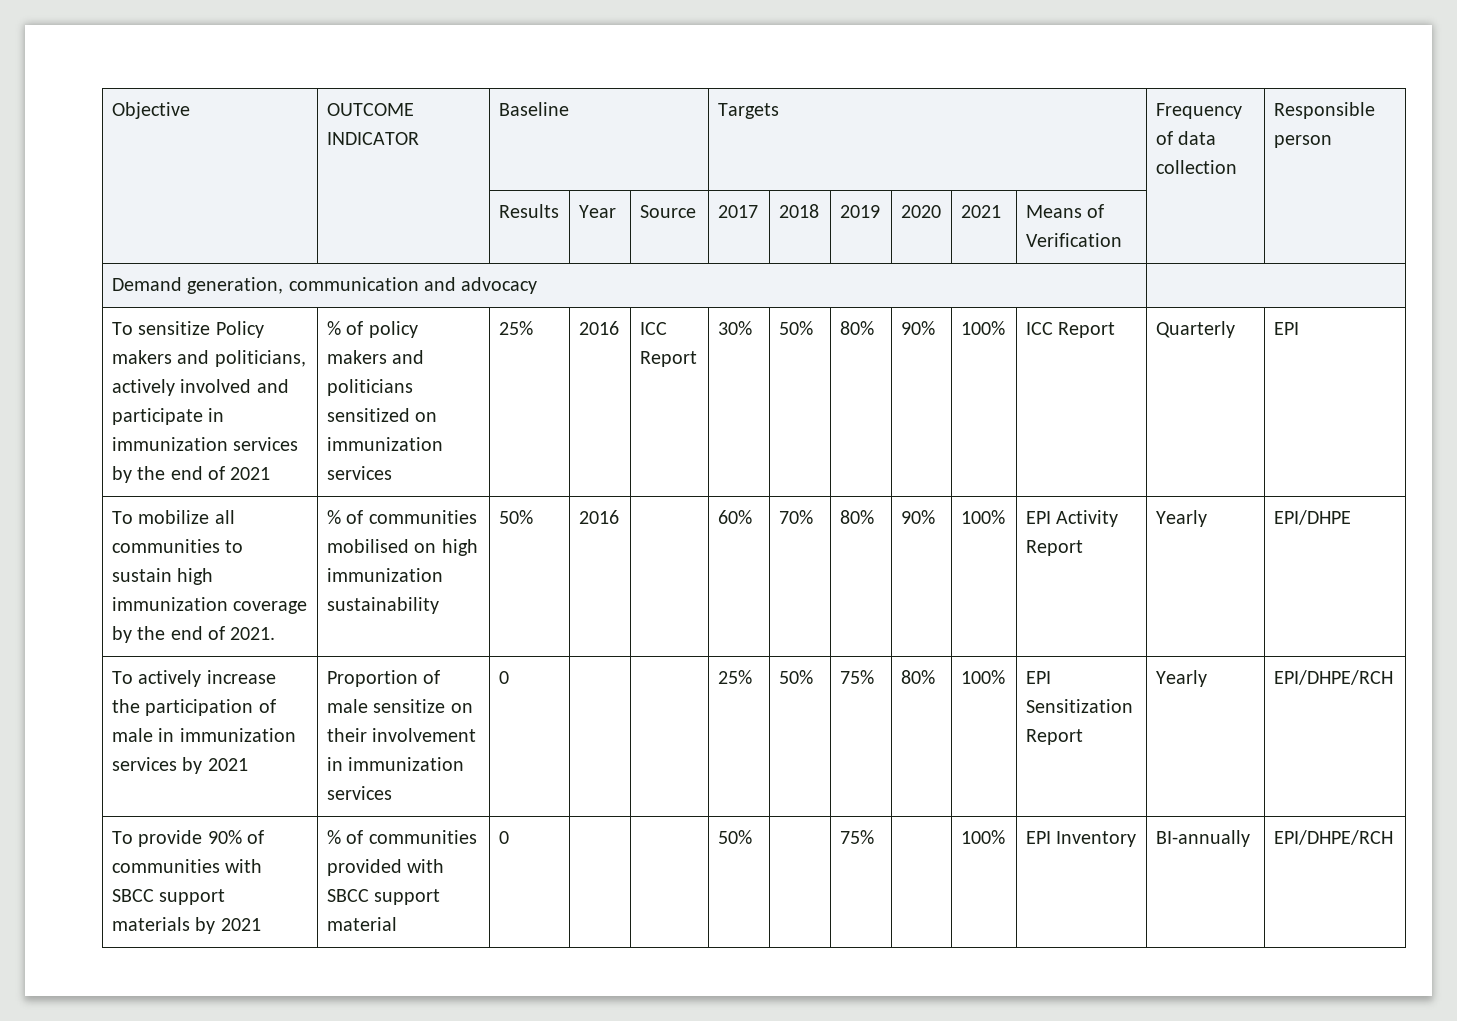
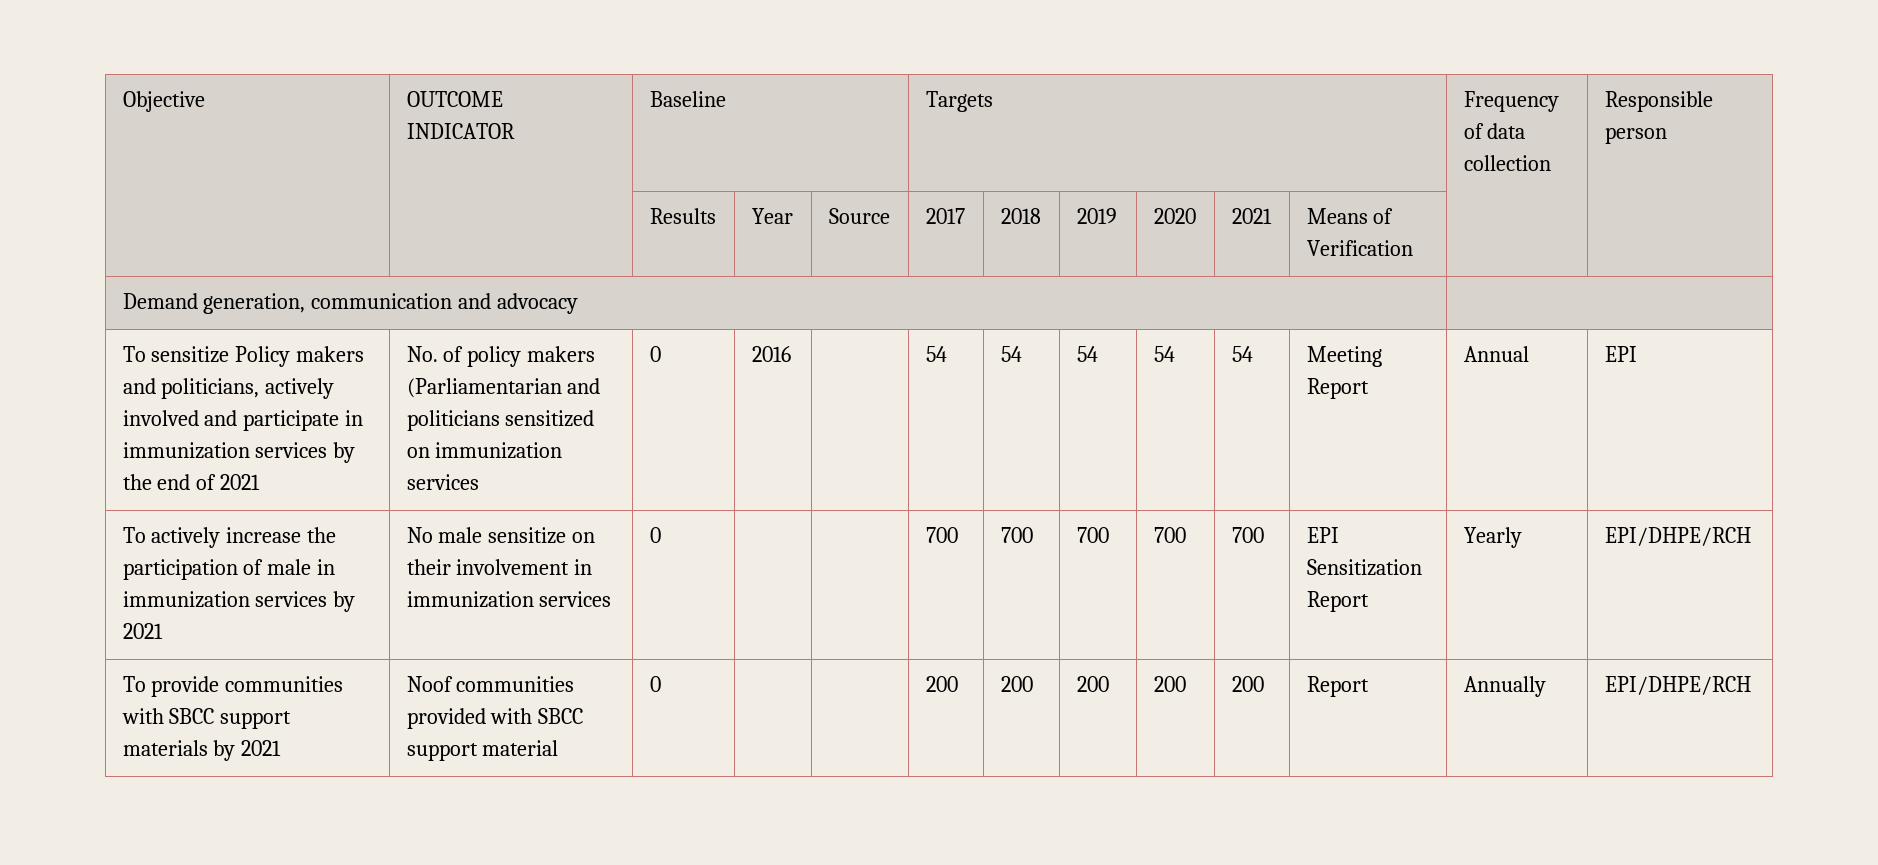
- % of policy makers and politicians sensitized on immunization services
+ No. of policy makers (Parliamentarian and politicians sensitized on immunization services
- 25% | 2016 | ICC Report | 30% | 50% | 80% | 90% | 100% | ICC Report | Quarterly | EPI
- To mobilize all communities to sustain high immunization coverage by the end of 2021. | % of communities mobilised on high immunization sustainability | 50% | 2016 | | 60% | 70% | 80% | 90% | 100% | EPI Activity Report | Yearly | EPI/DHPE
+ 0 | 2016 | | 54 | 54 | 54 | 54 | 54 | Meeting Report | Annual | EPI
- To actively increase the participation of male in immunization services by 2021 | Proportion of male sensitize on their involvement in immunization services | 0 | | | 25% | 50% | 75% | 80% | 100% | EPI Sensitization Report | Yearly | EPI/DHPE/RCH
+ To actively increase the participation of male in immunization services by 2021 | No male sensitize on their involvement in immunization services | 0 | | | 700 | 700 | 700 | 700 | 700 | EPI Sensitization Report | Yearly | EPI/DHPE/RCH
- To provide 90% of communities with SBCC support materials by 2021 | % of communities provided with SBCC support material | 0 | | | 50% | | 75% | | 100% | EPI Inventory | BI-annually | EPI/DHPE/RCH
+ To provide communities with SBCC support materials by 2021 | Noof communities provided with SBCC support material | 0 | | | 200 | 200 | 200 | 200 | 200 | Report | Annually | EPI/DHPE/RCH

